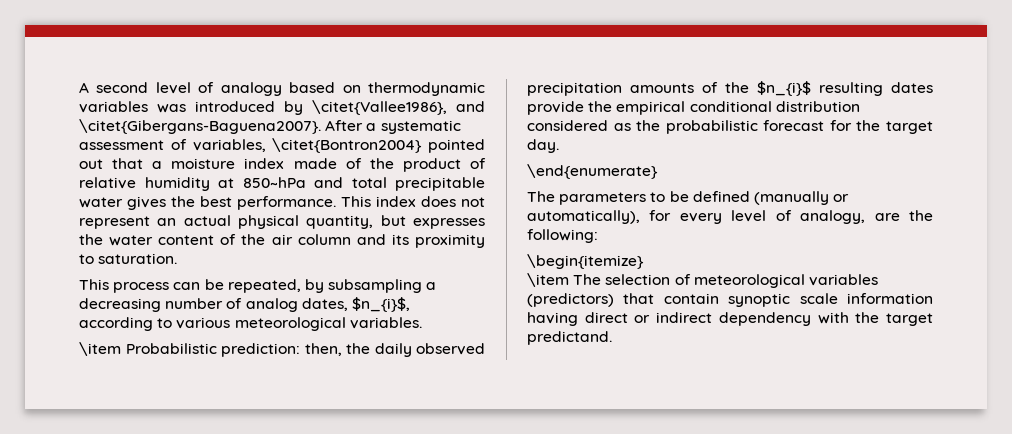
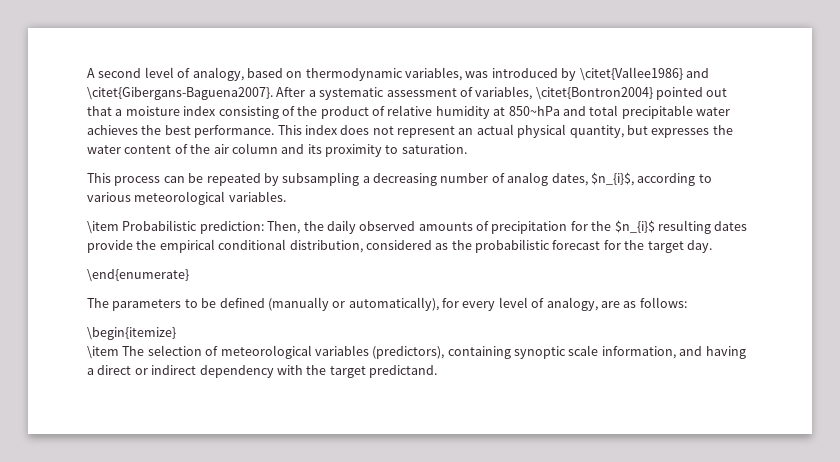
- A second level of analogy based on thermodynamic variables was introduced by \citet{Vallee1986}, and \citet{Gibergans-Baguena2007}.
+ A second level of analogy, based on thermodynamic variables, was introduced by \citet{Vallee1986} and \citet{Gibergans-Baguena2007}.
- After a systematic assessment of variables, \citet{Bontron2004} pointed out that a moisture index made of the product of relative humidity at 850~hPa and total precipitable water gives the best performance.
+ After a systematic assessment of variables, \citet{Bontron2004} pointed out that a moisture index consisting of the product of relative humidity at 850~hPa and total precipitable water achieves the best performance.
- This process can be repeated, by subsampling a decreasing number of analog dates, $n_{i}$, according to various meteorological variables.
+ This process can be repeated by subsampling a decreasing number of analog dates, $n_{i}$, according to various meteorological variables.
- \item Probabilistic prediction: then, the daily observed precipitation amounts of the $n_{i}$ resulting dates provide the empirical conditional distribution considered as the probabilistic forecast for the target day.
+ \item Probabilistic prediction: Then, the daily observed amounts of precipitation for the $n_{i}$ resulting dates provide the empirical conditional distribution, considered as the probabilistic forecast for the target day.
- The parameters to be defined (manually or automatically), for every level of analogy, are the following:
+ The parameters to be defined (manually or automatically), for every level of analogy, are as follows:
- \item The selection of meteorological variables (predictors) that contain synoptic scale information having direct or indirect dependency with the target predictand.
+ \item The selection of meteorological variables (predictors), containing synoptic scale information, and having a direct or indirect dependency with the target predictand.

